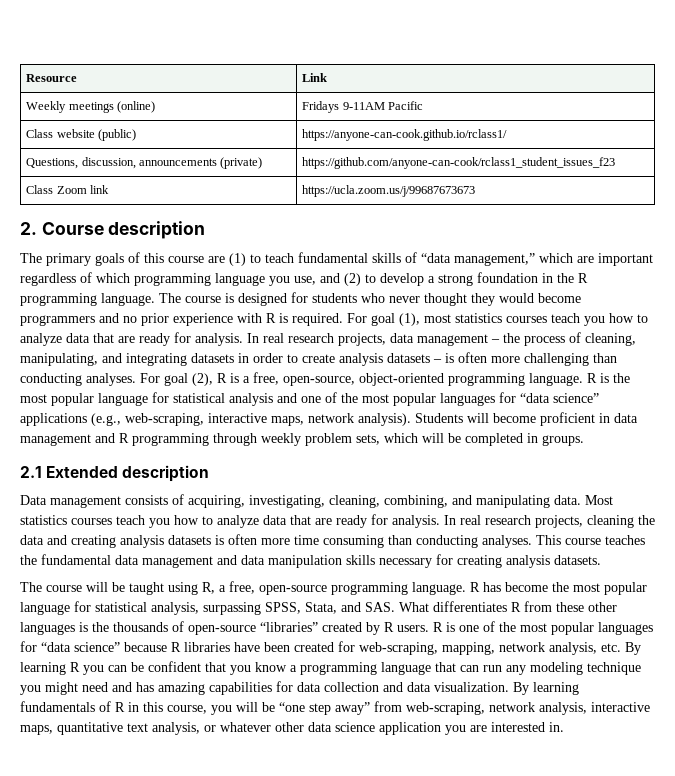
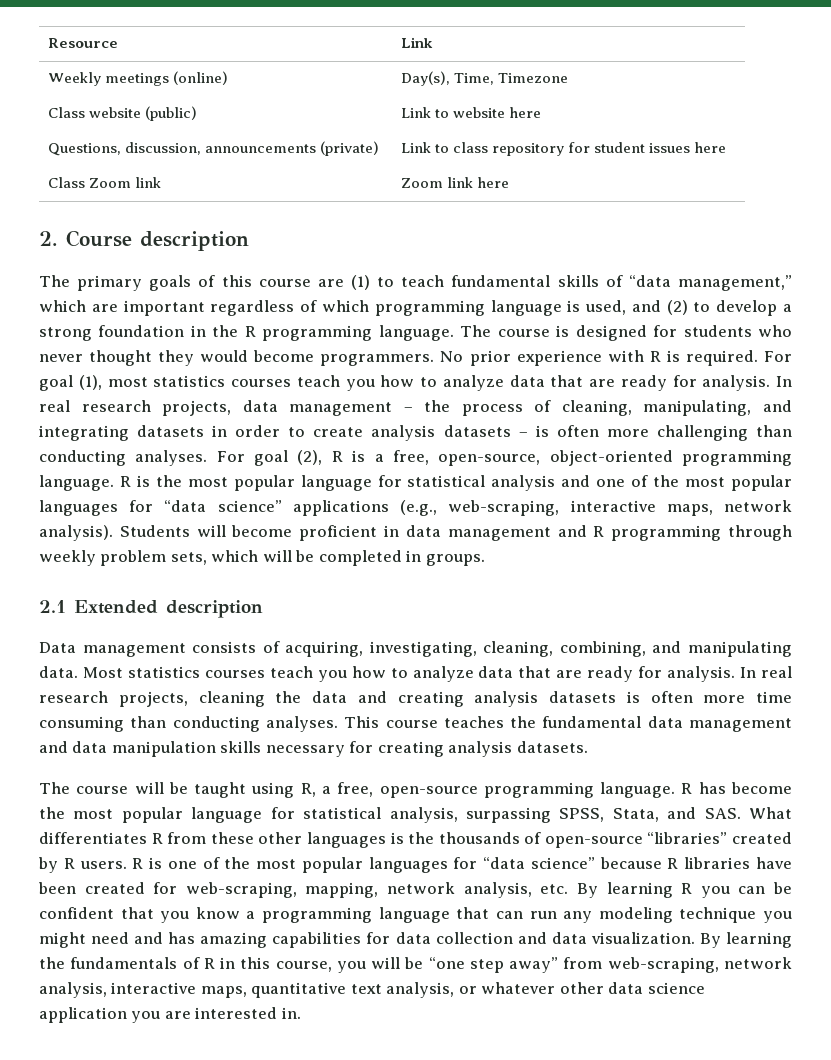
- Weekly meetings (online) | Fridays 9-11AM Pacific
+ Weekly meetings (online) | Day(s), Time, Timezone
- Class website (public) | https://anyone-can-cook.github.io/rclass1/
+ Class website (public) | Link to website here
- Questions, discussion, announcements (private) | https://github.com/anyone-can-cook/rclass1_student_issues_f23
+ Questions, discussion, announcements (private) | Link to class repository for student issues here
- Class Zoom link | https://ucla.zoom.us/j/99687673673
+ Class Zoom link | Zoom link here
- The primary goals of this course are (1) to teach fundamental skills of “data management,” which are important regardless of which programming language you use, and (2) to develop a strong foundation in the R programming language.
+ The primary goals of this course are (1) to teach fundamental skills of “data management,” which are important regardless of which programming language is used, and (2) to develop a strong foundation in the R programming language.
- The course is designed for students who never thought they would become programmers and no prior experience with R is required.
+ The course is designed for students who never thought they would become programmers. No prior experience with R is required.
- By learning fundamentals of R in this course, you will be “one step away” from web-scraping, network analysis, interactive maps, quantitative text analysis, or whatever other data science application you are interested in.
+ By learning the fundamentals of R in this course, you will be “one step away” from web-scraping, network analysis, interactive maps, quantitative text analysis, or whatever other data science application you are interested in.

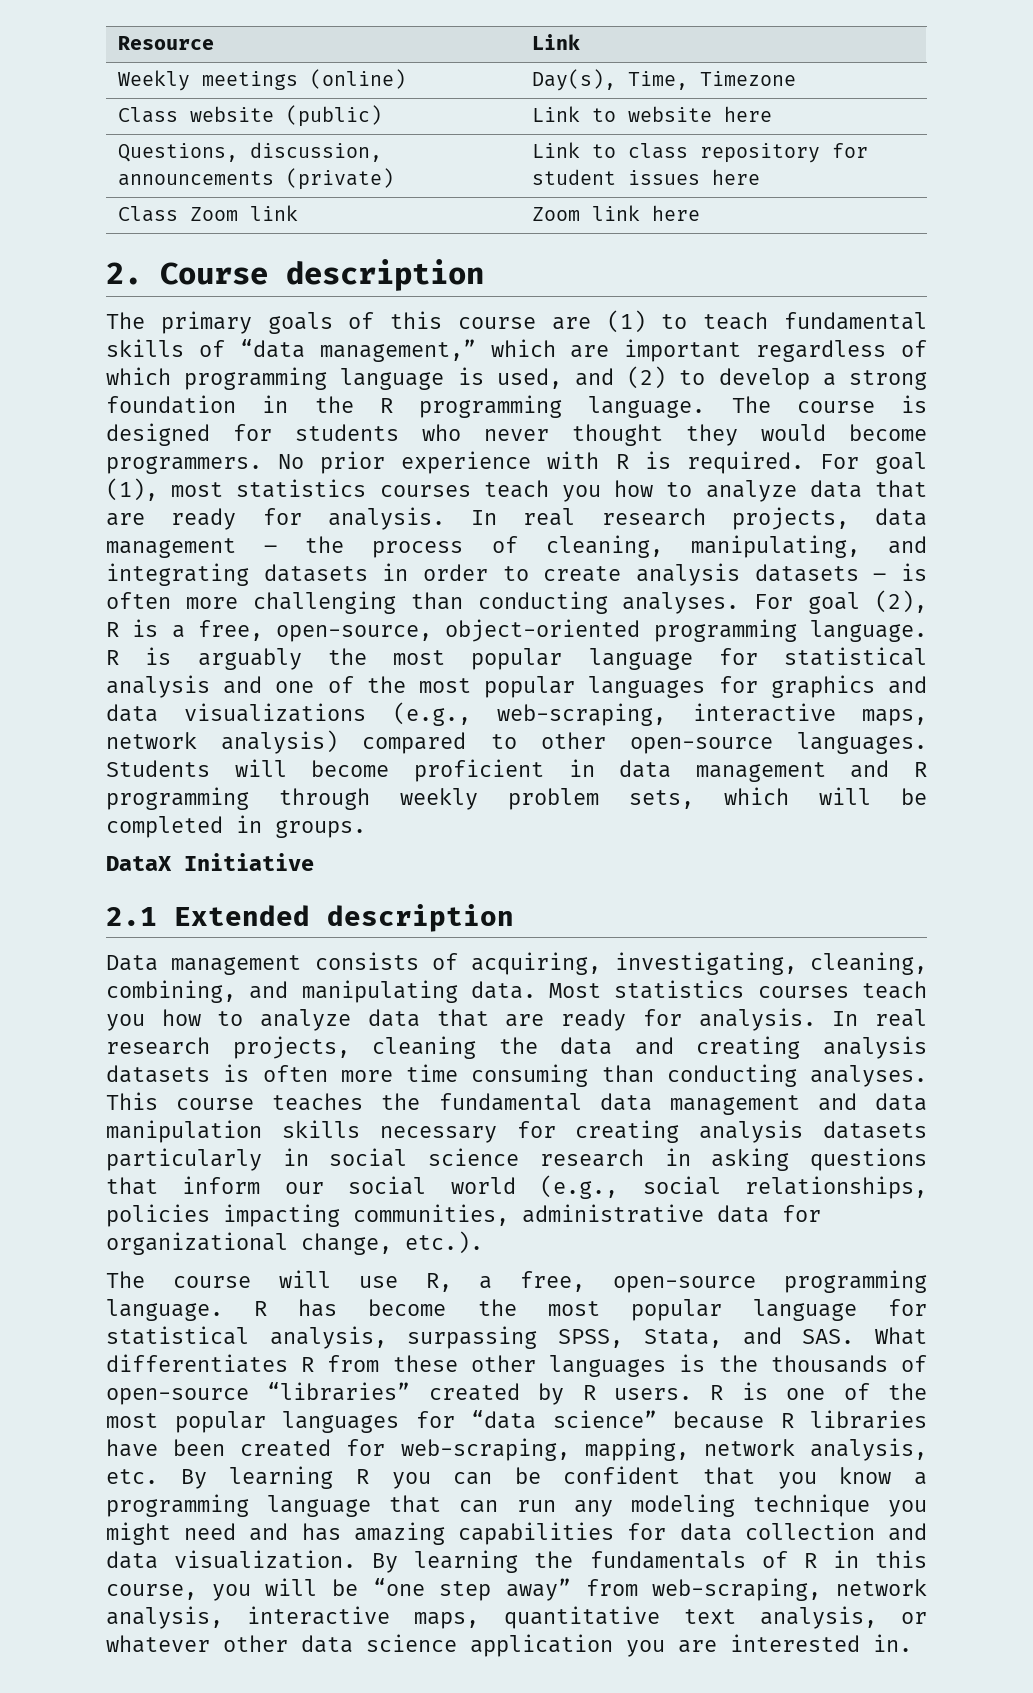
- R is the most popular language for statistical analysis and one of the most popular languages for “data science” applications (e.g., web-scraping, interactive maps, network analysis).
+ R is arguably the most popular language for statistical analysis and one of the most popular languages for graphics and data visualizations (e.g., web-scraping, interactive maps, network analysis) compared to other open-source languages.
+ DataX Initiative
- This course teaches the fundamental data management and data manipulation skills necessary for creating analysis datasets.
+ This course teaches the fundamental data management and data manipulation skills necessary for creating analysis datasets particularly in social science research in asking questions that inform our social world (e.g., social relationships, policies impacting communities, administrative data for organizational change, etc.).
- The course will be taught using R, a free, open-source programming language.
+ The course will use R, a free, open-source programming language.

